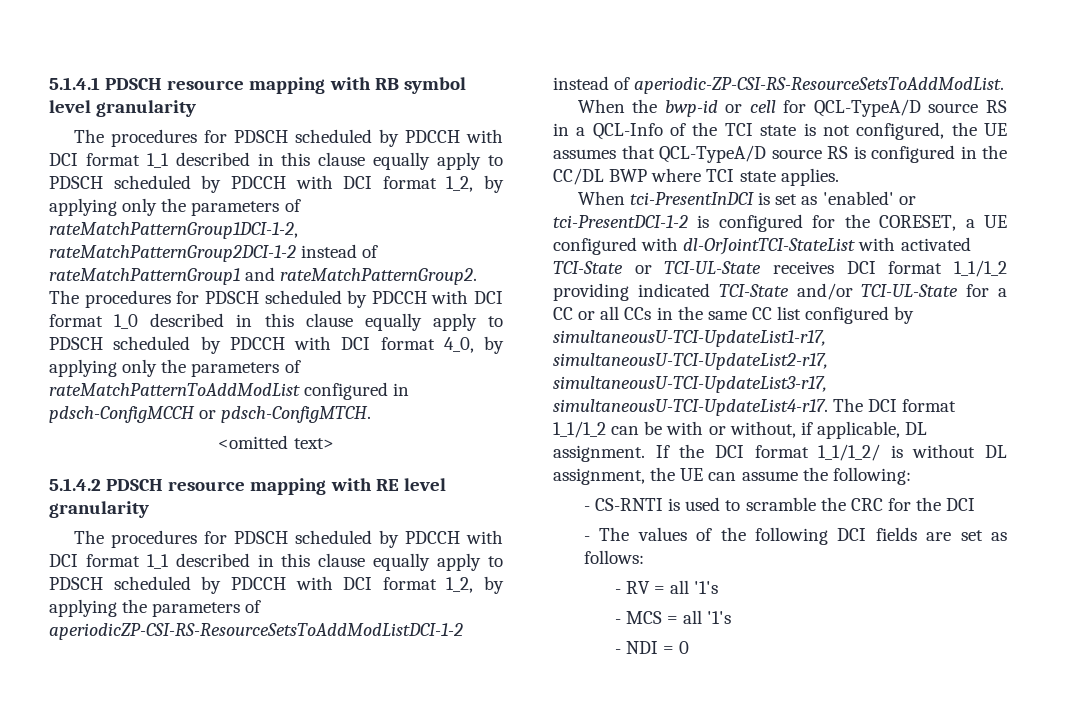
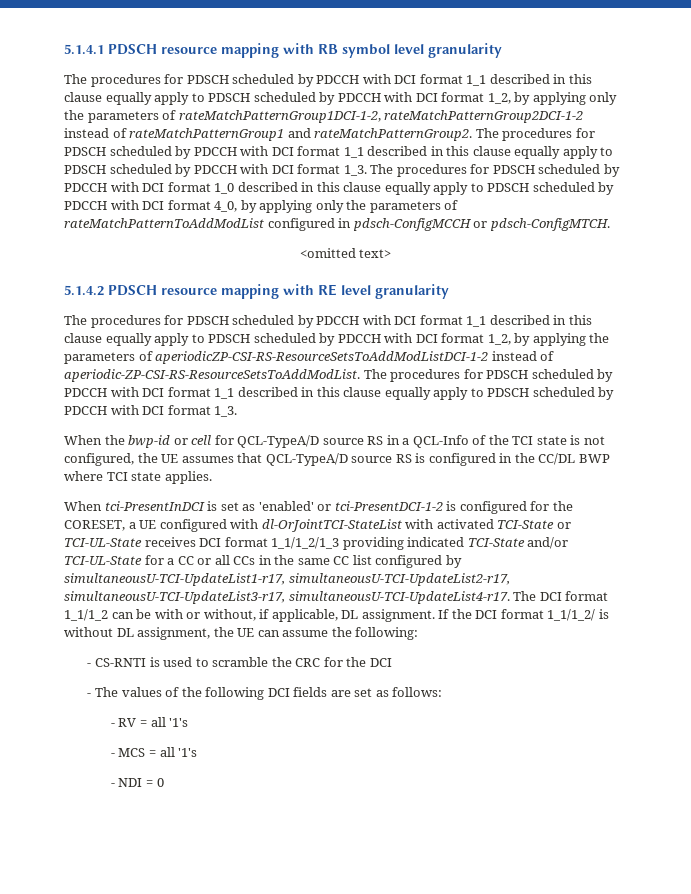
- The procedures for PDSCH scheduled by PDCCH with DCI format 1_0 described in this clause equally apply to PDSCH scheduled by PDCCH with DCI format 4_0, by applying only the parameters of rateMatchPatternToAddModList configured in pdsch-ConfigMCCH or pdsch-ConfigMTCH.
+ The procedures for PDSCH scheduled by PDCCH with DCI format 1_1 described in this clause equally apply to PDSCH scheduled by PDCCH with DCI format 1_3. The procedures for PDSCH scheduled by PDCCH with DCI format 1_0 described in this clause equally apply to PDSCH scheduled by PDCCH with DCI format 4_0, by applying only the parameters of rateMatchPatternToAddModList configured in pdsch-ConfigMCCH or pdsch-ConfigMTCH.
- The procedures for PDSCH scheduled by PDCCH with DCI format 1_1 described in this clause equally apply to PDSCH scheduled by PDCCH with DCI format 1_2, by applying the parameters of aperiodicZP-CSI-RS-ResourceSetsToAddModListDCI-1-2 instead of aperiodic-ZP-CSI-RS-ResourceSetsToAddModList.
+ The procedures for PDSCH scheduled by PDCCH with DCI format 1_1 described in this clause equally apply to PDSCH scheduled by PDCCH with DCI format 1_2, by applying the parameters of aperiodicZP-CSI-RS-ResourceSetsToAddModListDCI-1-2 instead of aperiodic-ZP-CSI-RS-ResourceSetsToAddModList. The procedures for PDSCH scheduled by PDCCH with DCI format 1_1 described in this clause equally apply to PDSCH scheduled by PDCCH with DCI format 1_3.
- When tci-PresentInDCI is set as 'enabled' or tci-PresentDCI-1-2 is configured for the CORESET, a UE configured with dl-OrJointTCI-StateList with activated TCI-State or TCI-UL-State receives DCI format 1_1/1_2 providing indicated TCI-State and/or TCI-UL-State for a CC or all CCs in the same CC list configured by simultaneousU-TCI-UpdateList1-r17, simultaneousU-TCI-UpdateList2-r17, simultaneousU-TCI-UpdateList3-r17, simultaneousU-TCI-UpdateList4-r17.
+ When tci-PresentInDCI is set as 'enabled' or tci-PresentDCI-1-2 is configured for the CORESET, a UE configured with dl-OrJointTCI-StateList with activated TCI-State or TCI-UL-State receives DCI format 1_1/1_2/1_3 providing indicated TCI-State and/or TCI-UL-State for a CC or all CCs in the same CC list configured by simultaneousU-TCI-UpdateList1-r17, simultaneousU-TCI-UpdateList2-r17, simultaneousU-TCI-UpdateList3-r17, simultaneousU-TCI-UpdateList4-r17.

